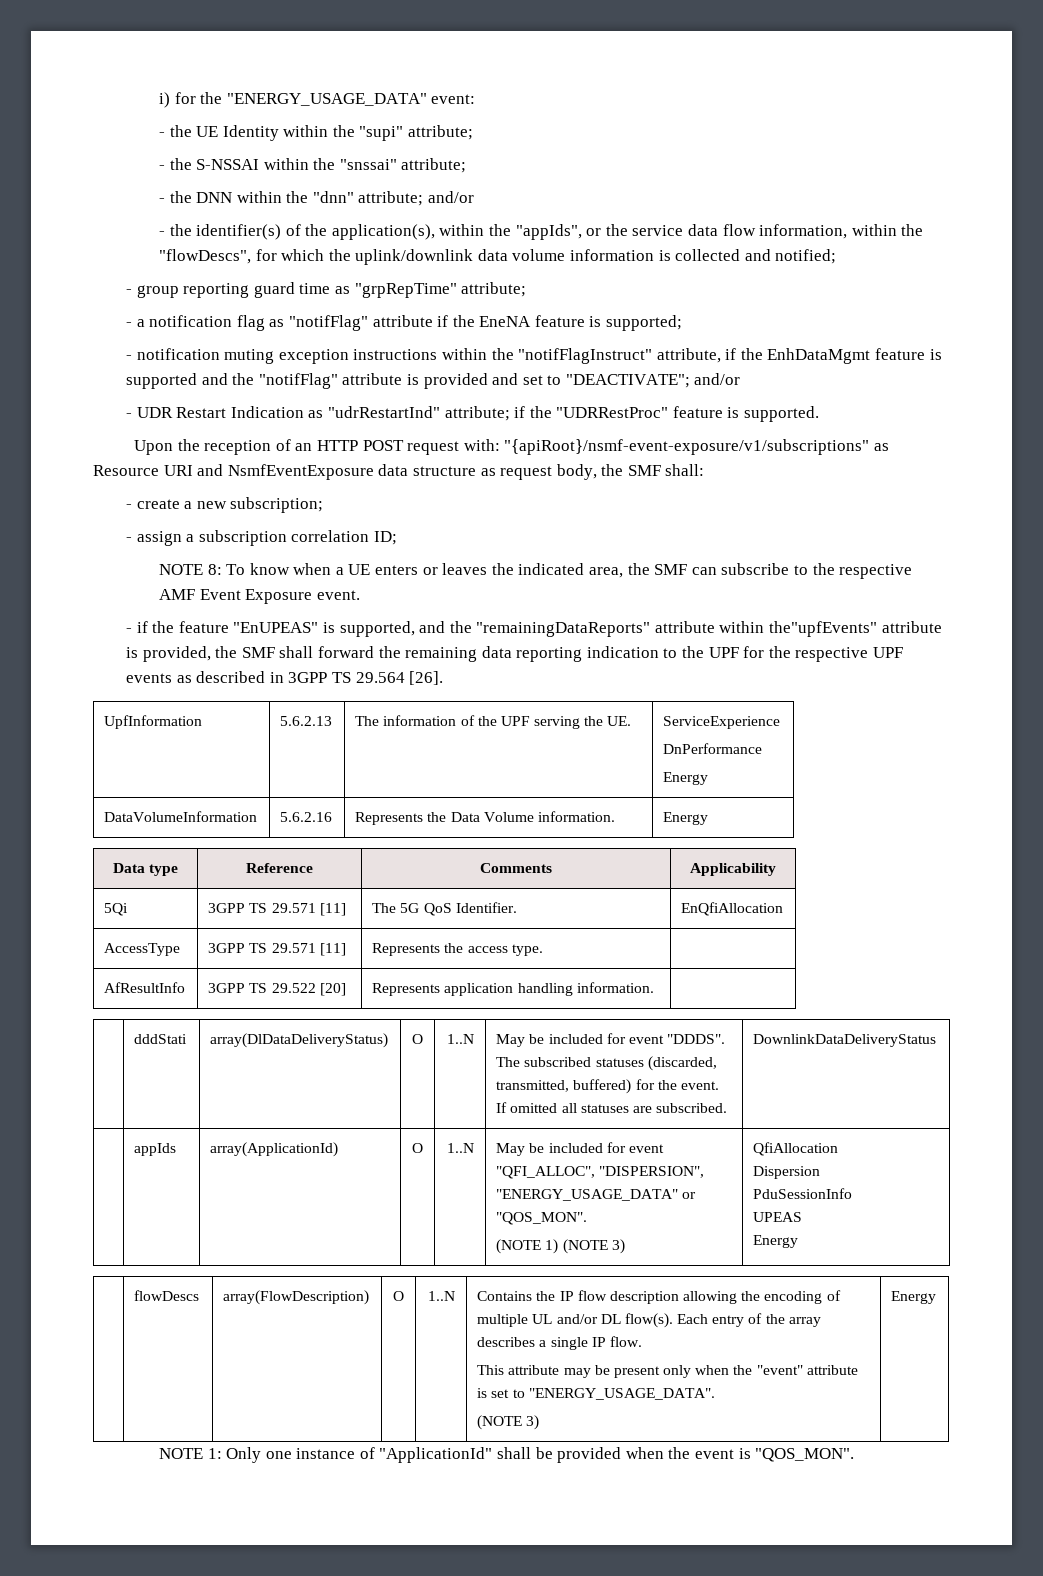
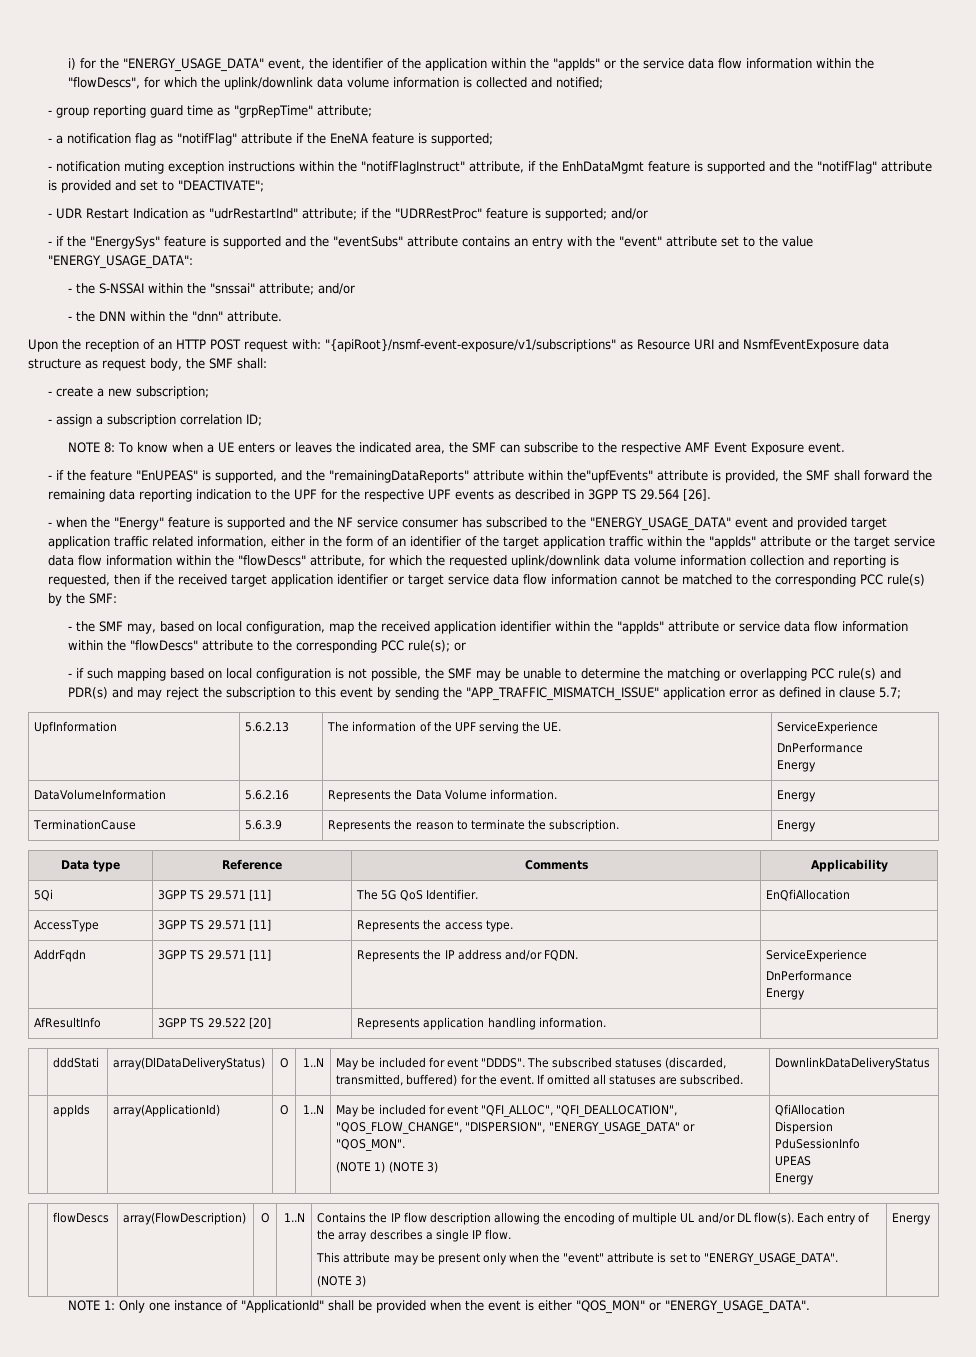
- i) for the "ENERGY_USAGE_DATA" event:
- - the UE Identity within the "supi" attribute;
- - the S-NSSAI within the "snssai" attribute;
- - the DNN within the "dnn" attribute; and/or
- - the identifier(s) of the application(s), within the "appIds", or the service data flow information, within the "flowDescs", for which the uplink/downlink data volume information is collected and notified;
+ i) for the "ENERGY_USAGE_DATA" event, the identifier of the application within the "appIds" or the service data flow information within the "flowDescs", for which the uplink/downlink data volume information is collected and notified;
- - notification muting exception instructions within the "notifFlagInstruct" attribute, if the EnhDataMgmt feature is supported and the "notifFlag" attribute is provided and set to "DEACTIVATE"; and/or
+ - notification muting exception instructions within the "notifFlagInstruct" attribute, if the EnhDataMgmt feature is supported and the "notifFlag" attribute is provided and set to "DEACTIVATE";
- - UDR Restart Indication as "udrRestartInd" attribute; if the "UDRRestProc" feature is supported.
+ - UDR Restart Indication as "udrRestartInd" attribute; if the "UDRRestProc" feature is supported; and/or
+ - if the "EnergySys" feature is supported and the "eventSubs" attribute contains an entry with the "event" attribute set to the value "ENERGY_USAGE_DATA":
+ - the S-NSSAI within the "snssai" attribute; and/or
+ - the DNN within the "dnn" attribute.
+ - when the "Energy" feature is supported and the NF service consumer has subscribed to the "ENERGY_USAGE_DATA" event and provided target application traffic related information, either in the form of an identifier of the target application traffic within the "appIds" attribute or the target service data flow information within the "flowDescs" attribute, for which the requested uplink/downlink data volume information collection and reporting is requested, then if the received target application identifier or target service data flow information cannot be matched to the corresponding PCC rule(s) by the SMF:
+ - the SMF may, based on local configuration, map the received application identifier within the "appIds" attribute or service data flow information within the "flowDescs" attribute to the corresponding PCC rule(s); or
+ - if such mapping based on local configuration is not possible, the SMF may be unable to determine the matching or overlapping PCC rule(s) and PDR(s) and may reject the subscription to this event by sending the "APP_TRAFFIC_MISMATCH_ISSUE" application error as defined in clause 5.7;
+ TerminationCause | 5.6.3.9 | Represents the reason to terminate the subscription. | Energy
+ AddrFqdn | 3GPP TS 29.571 [11] | Represents the IP address and/or FQDN. | ServiceExperience
+ DnPerformance
+ Energy
- | appIds | array(ApplicationId) | O | 1..N | May be included for event "QFI_ALLOC", "DISPERSION", "ENERGY_USAGE_DATA" or "QOS_MON".
+ | appIds | array(ApplicationId) | O | 1..N | May be included for event "QFI_ALLOC", "QFI_DEALLOCATION", "QOS_FLOW_CHANGE", "DISPERSION", "ENERGY_USAGE_DATA" or "QOS_MON".
- NOTE 1: Only one instance of "ApplicationId" shall be provided when the event is "QOS_MON".
+ NOTE 1: Only one instance of "ApplicationId" shall be provided when the event is either "QOS_MON" or "ENERGY_USAGE_DATA".

